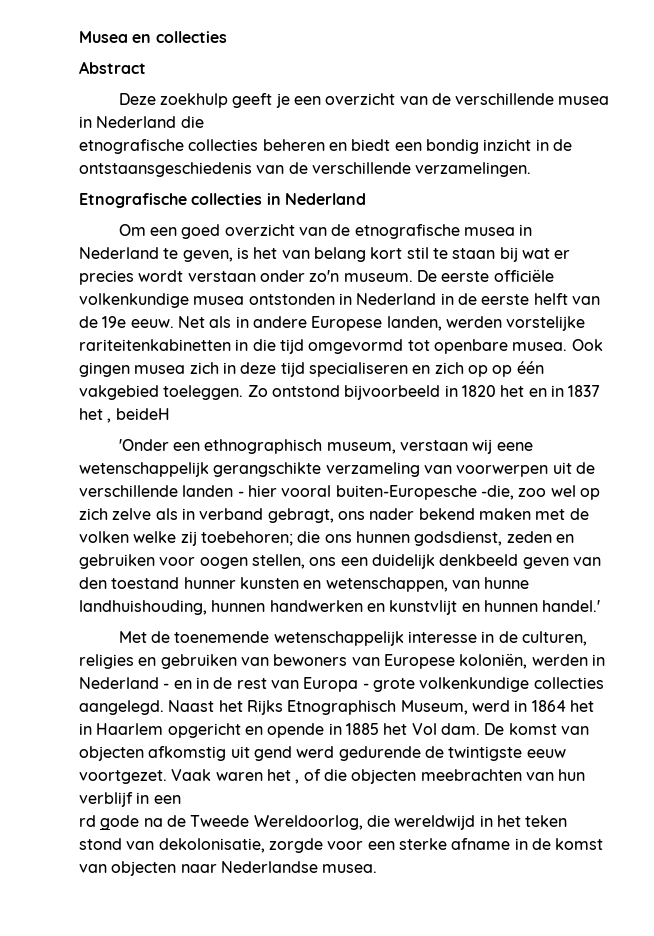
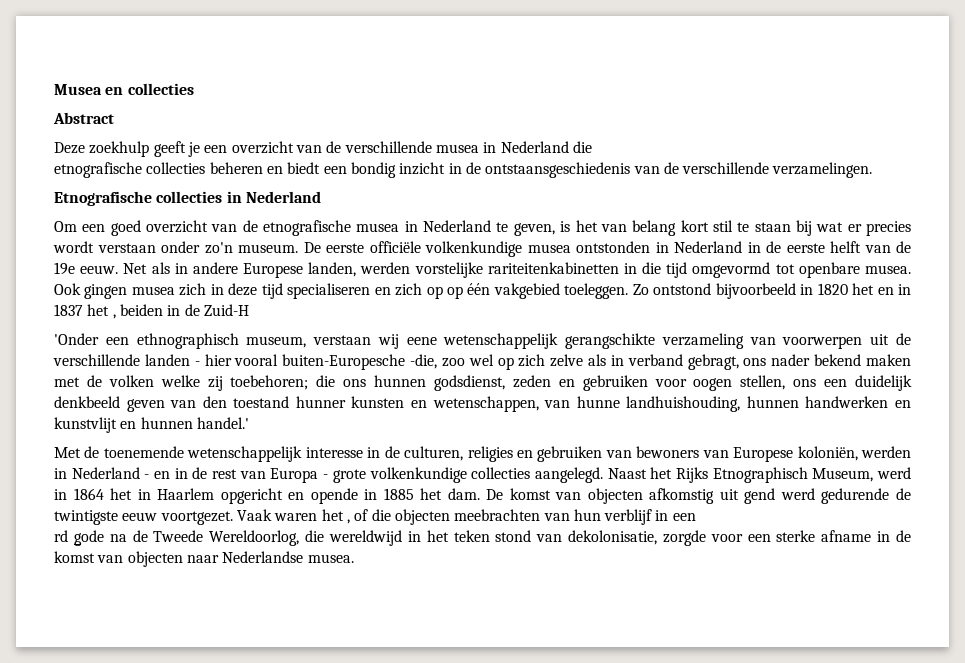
- Zo ontstond bijvoorbeeld in 1820 het en in 1837 het , beideH
+ Zo ontstond bijvoorbeeld in 1820 het en in 1837 het , beiden in de Zuid-H
- Naast het Rijks Etnographisch Museum, werd in 1864 het in Haarlem opgericht en opende in 1885 het Vol dam.
+ Naast het Rijks Etnographisch Museum, werd in 1864 het in Haarlem opgericht en opende in 1885 het dam.

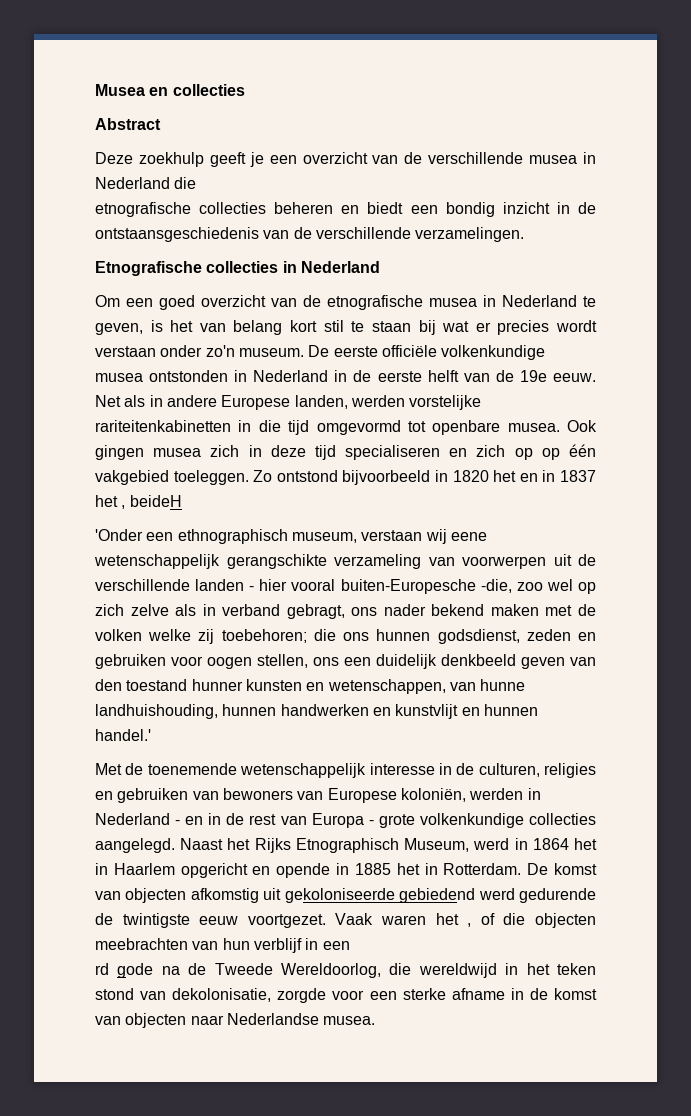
- Zo ontstond bijvoorbeeld in 1820 het en in 1837 het , beiden in de Zuid-H
+ Zo ontstond bijvoorbeeld in 1820 het en in 1837 het , beideH
- Naast het Rijks Etnographisch Museum, werd in 1864 het in Haarlem opgericht en opende in 1885 het dam.
+ Naast het Rijks Etnographisch Museum, werd in 1864 het in Haarlem opgericht en opende in 1885 het in Rotterdam.
- De komst van objecten afkomstig uit gend werd gedurende de twintigste eeuw voortgezet.
+ De komst van objecten afkomstig uit gekoloniseerde gebiedend werd gedurende de twintigste eeuw voortgezet.

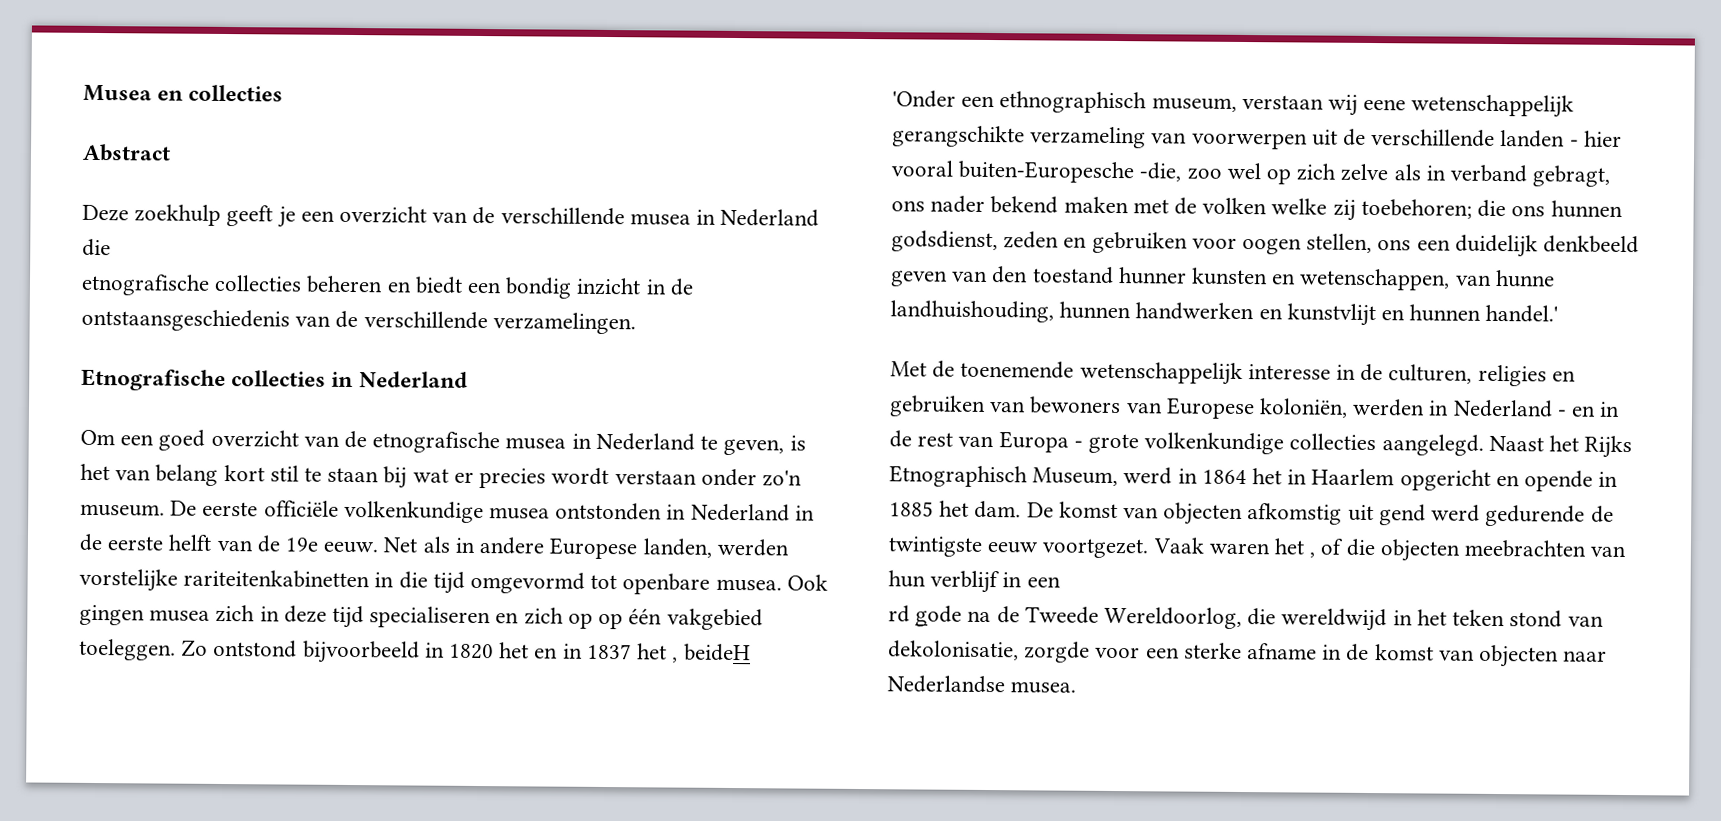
- Naast het Rijks Etnographisch Museum, werd in 1864 het in Haarlem opgericht en opende in 1885 het in Rotterdam.
+ Naast het Rijks Etnographisch Museum, werd in 1864 het in Haarlem opgericht en opende in 1885 het dam.
- De komst van objecten afkomstig uit gekoloniseerde gebiedend werd gedurende de twintigste eeuw voortgezet.
+ De komst van objecten afkomstig uit gend werd gedurende de twintigste eeuw voortgezet.

